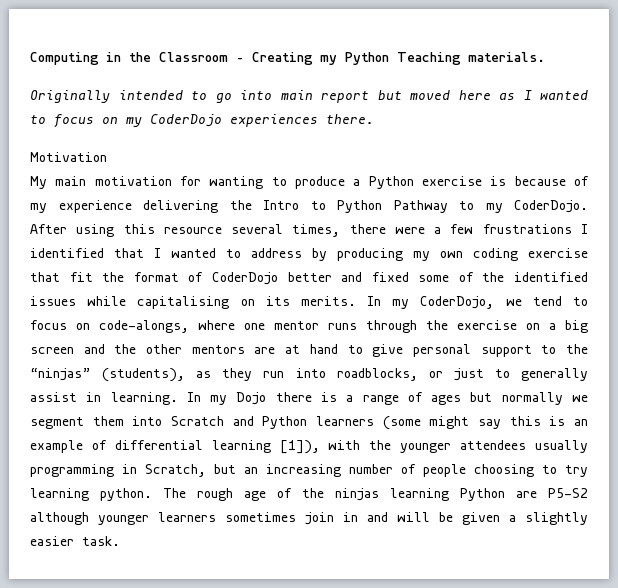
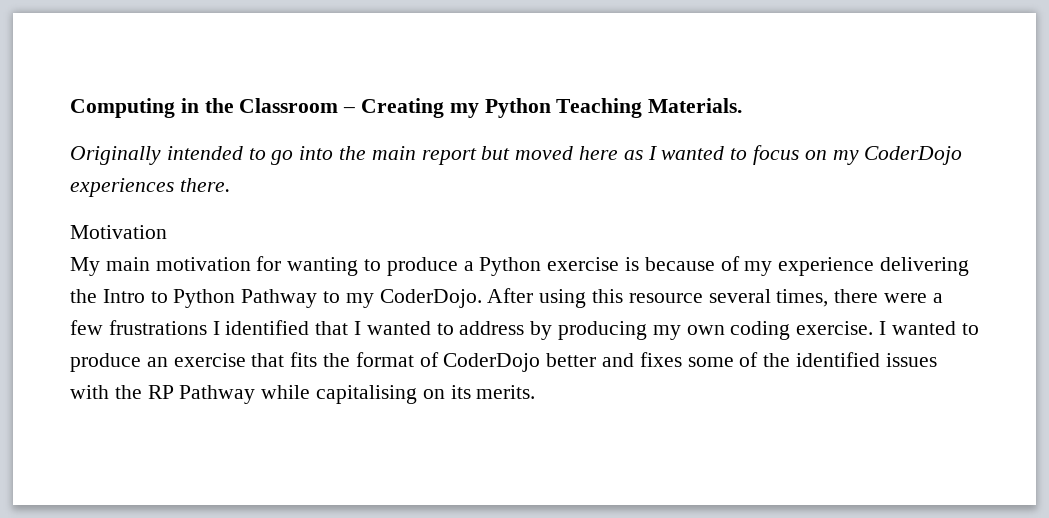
- Computing in the Classroom – Creating my Python Teaching materials.
+ Computing in the Classroom – Creating my Python Teaching Materials.
- Originally intended to go into main report but moved here as I wanted to focus on my CoderDojo experiences there.
+ Originally intended to go into the main report but moved here as I wanted to focus on my CoderDojo experiences there.
- After using this resource several times, there were a few frustrations I identified that I wanted to address by producing my own coding exercise that fit the format of CoderDojo better and fixed some of the identified issues while capitalising on its merits. In my CoderDojo, we tend to focus on code-alongs, where one mentor runs through the exercise on a big screen and the other mentors are at hand to give personal support to the “ninjas” (students), as they run into roadblocks, or just to generally assist in learning. In my Dojo there is a range of ages but normally we segment them into Scratch and Python learners (some might say this is an example of differential learning [1]), with the younger attendees usually programming in Scratch, but an increasing number of people choosing to try learning python. The rough age of the ninjas learning Python are P5-S2 although younger learners sometimes join in and will be given a slightly easier task.
+ After using this resource several times, there were a few frustrations I identified that I wanted to address by producing my own coding exercise. I wanted to produce an exercise that fits the format of CoderDojo better and fixes some of the identified issues with the RP Pathway while capitalising on its merits.

